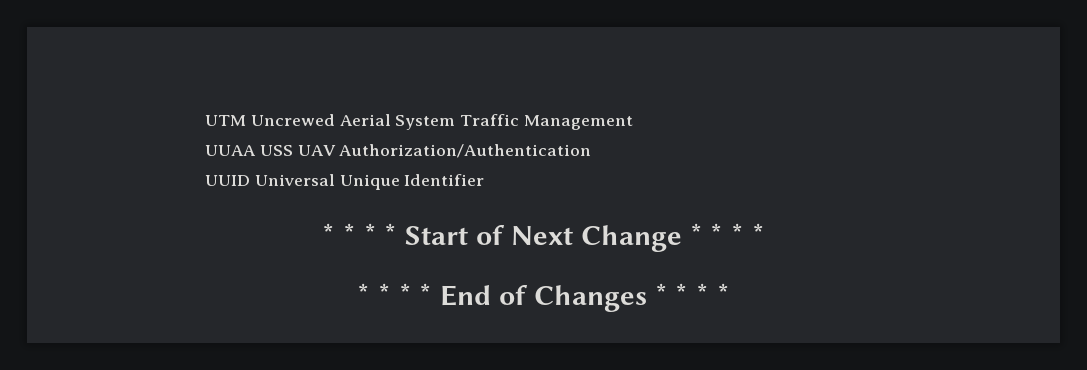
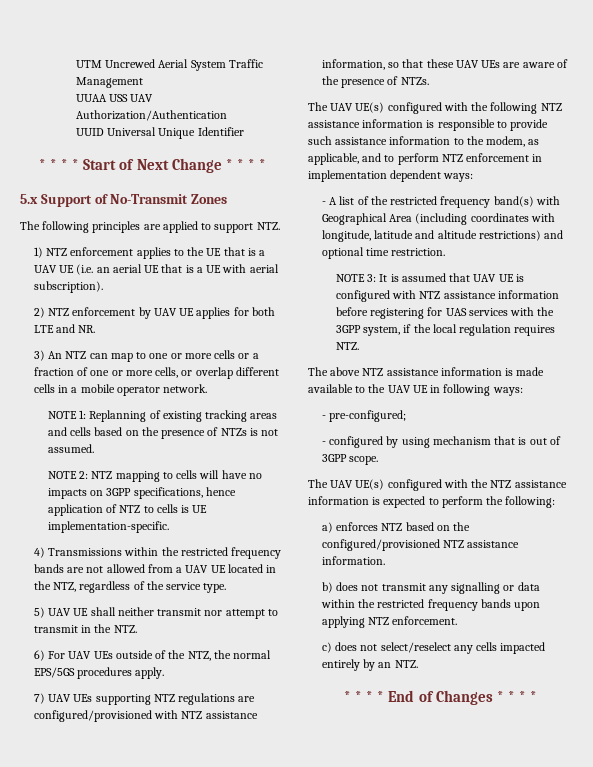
+ 5.x Support of No-Transmit Zones
+ The following principles are applied to support NTZ.
+ 1) NTZ enforcement applies to the UE that is a UAV UE (i.e. an aerial UE that is a UE with aerial subscription).
+ 2) NTZ enforcement by UAV UE applies for both LTE and NR.
+ 3) An NTZ can map to one or more cells or a fraction of one or more cells, or overlap different cells in a mobile operator network.
+ NOTE 1: Replanning of existing tracking areas and cells based on the presence of NTZs is not assumed.
+ NOTE 2: NTZ mapping to cells will have no impacts on 3GPP specifications, hence application of NTZ to cells is UE implementation-specific.
+ 4) Transmissions within the restricted frequency bands are not allowed from a UAV UE located in the NTZ, regardless of the service type.
+ 5) UAV UE shall neither transmit nor attempt to transmit in the NTZ.
+ 6) For UAV UEs outside of the NTZ, the normal EPS/5GS procedures apply.
+ 7) UAV UEs supporting NTZ regulations are configured/provisioned with NTZ assistance information, so that these UAV UEs are aware of the presence of NTZs.
+ The UAV UE(s) configured with the following NTZ assistance information is responsible to provide such assistance information to the modem, as applicable, and to perform NTZ enforcement in implementation dependent ways:
+ - A list of the restricted frequency band(s) with Geographical Area (including coordinates with longitude, latitude and altitude restrictions) and optional time restriction.
+ NOTE 3: It is assumed that UAV UE is configured with NTZ assistance information before registering for UAS services with the 3GPP system, if the local regulation requires NTZ.
+ The above NTZ assistance information is made available to the UAV UE in following ways:
+ - pre-configured;
+ - configured by using mechanism that is out of 3GPP scope.
+ The UAV UE(s) configured with the NTZ assistance information is expected to perform the following:
+ a) enforces NTZ based on the configured/provisioned NTZ assistance information.
+ b) does not transmit any signalling or data within the restricted frequency bands upon applying NTZ enforcement.
+ c) does not select/reselect any cells impacted entirely by an NTZ.

